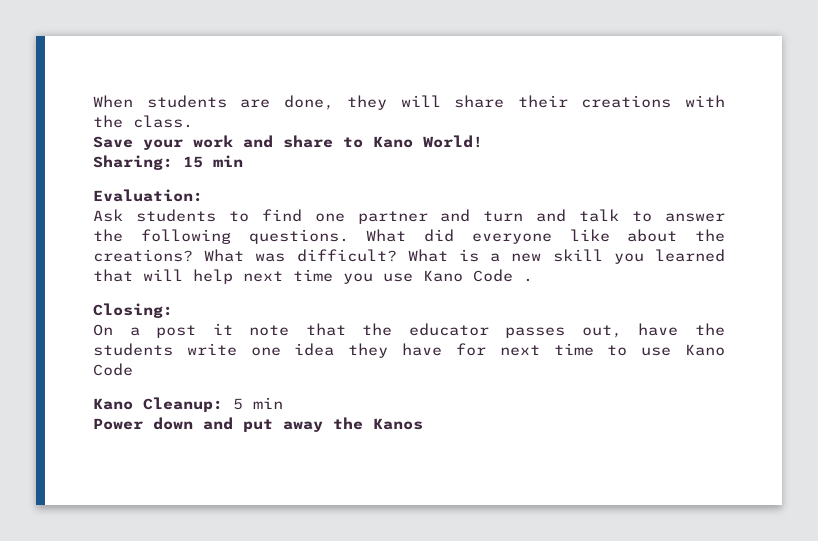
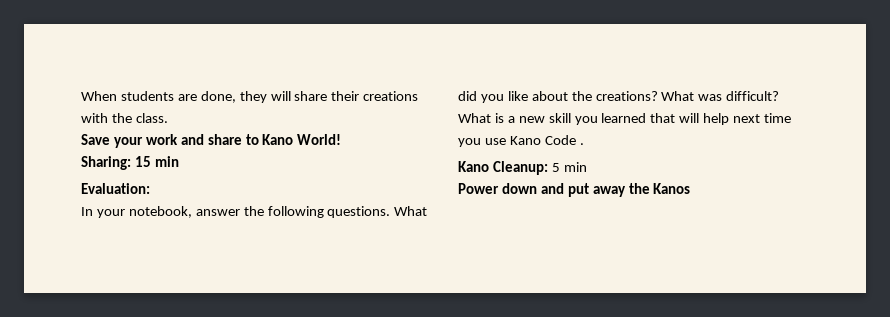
- Ask students to find one partner and turn and talk to answer the following questions.
+ In your notebook, answer the following questions.
- What did everyone like about the creations?
+ What did you like about the creations?
- Closing:
- On a post it note that the educator passes out, have the students write one idea they have for next time to use Kano Code

